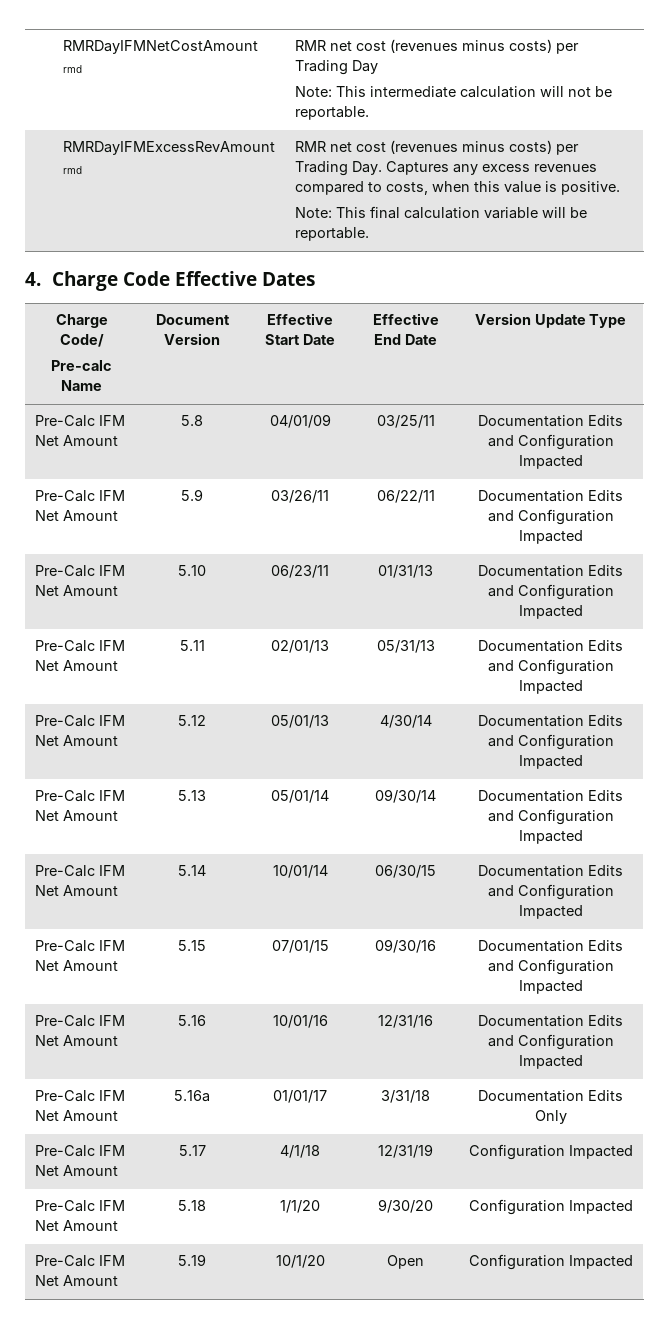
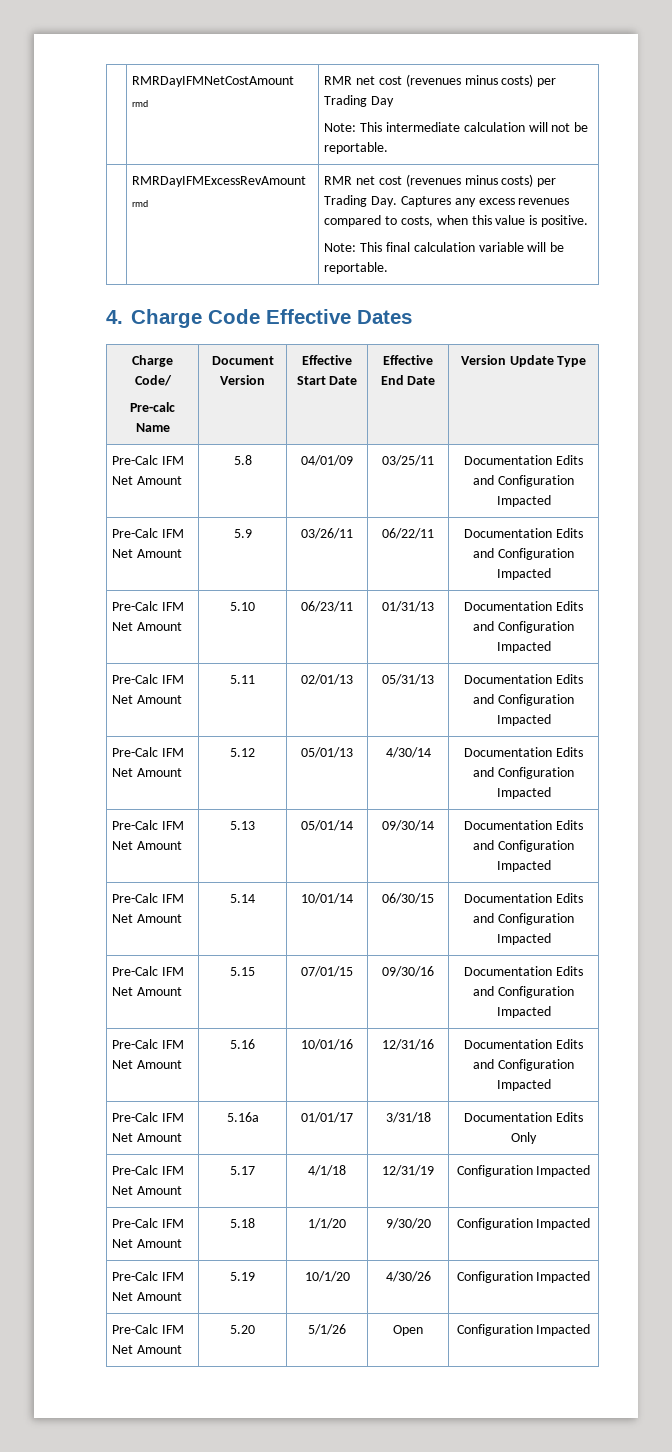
- Pre-Calc IFM Net Amount | 5.19 | 10/1/20 | Open | Configuration Impacted
+ Pre-Calc IFM Net Amount | 5.19 | 10/1/20 | 4/30/26 | Configuration Impacted
+ Pre-Calc IFM Net Amount | 5.20 | 5/1/26 | Open | Configuration Impacted

